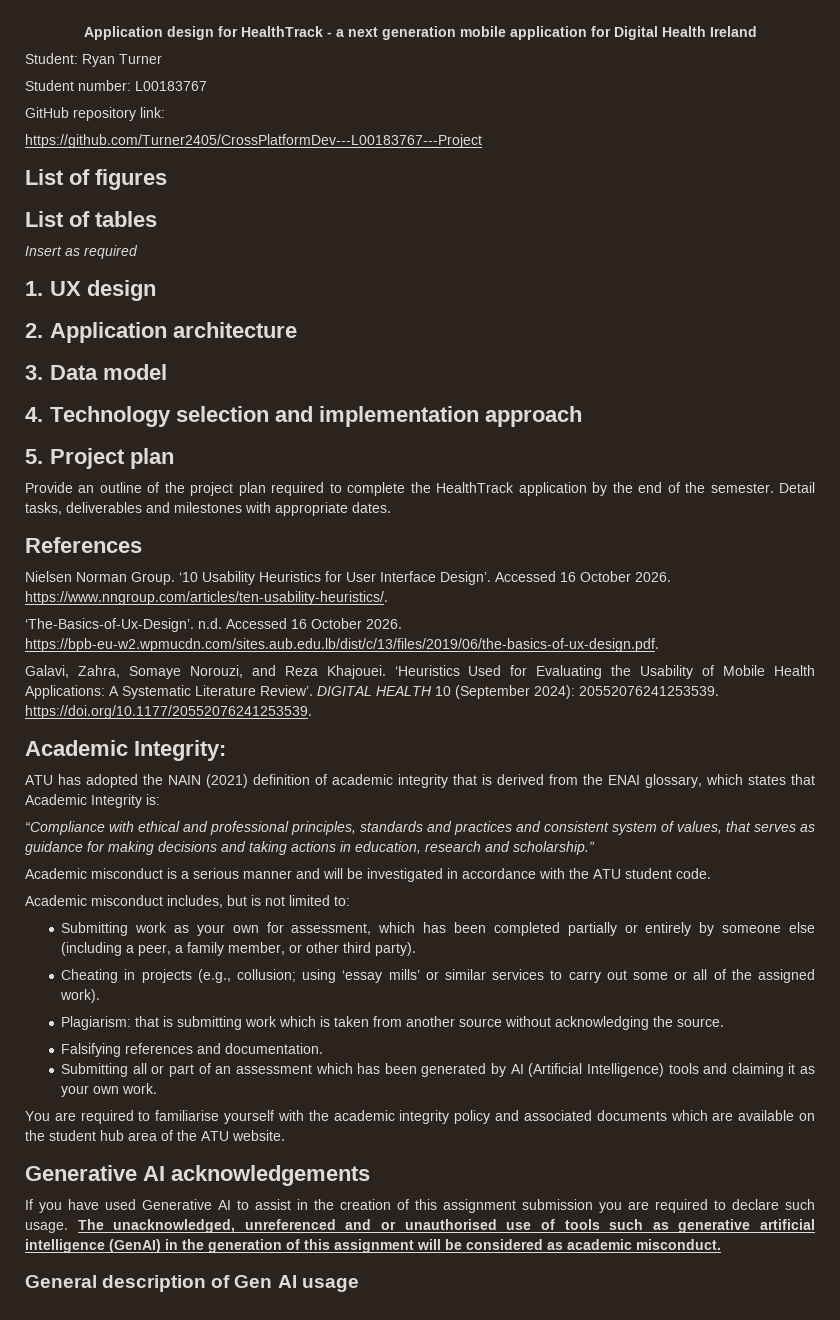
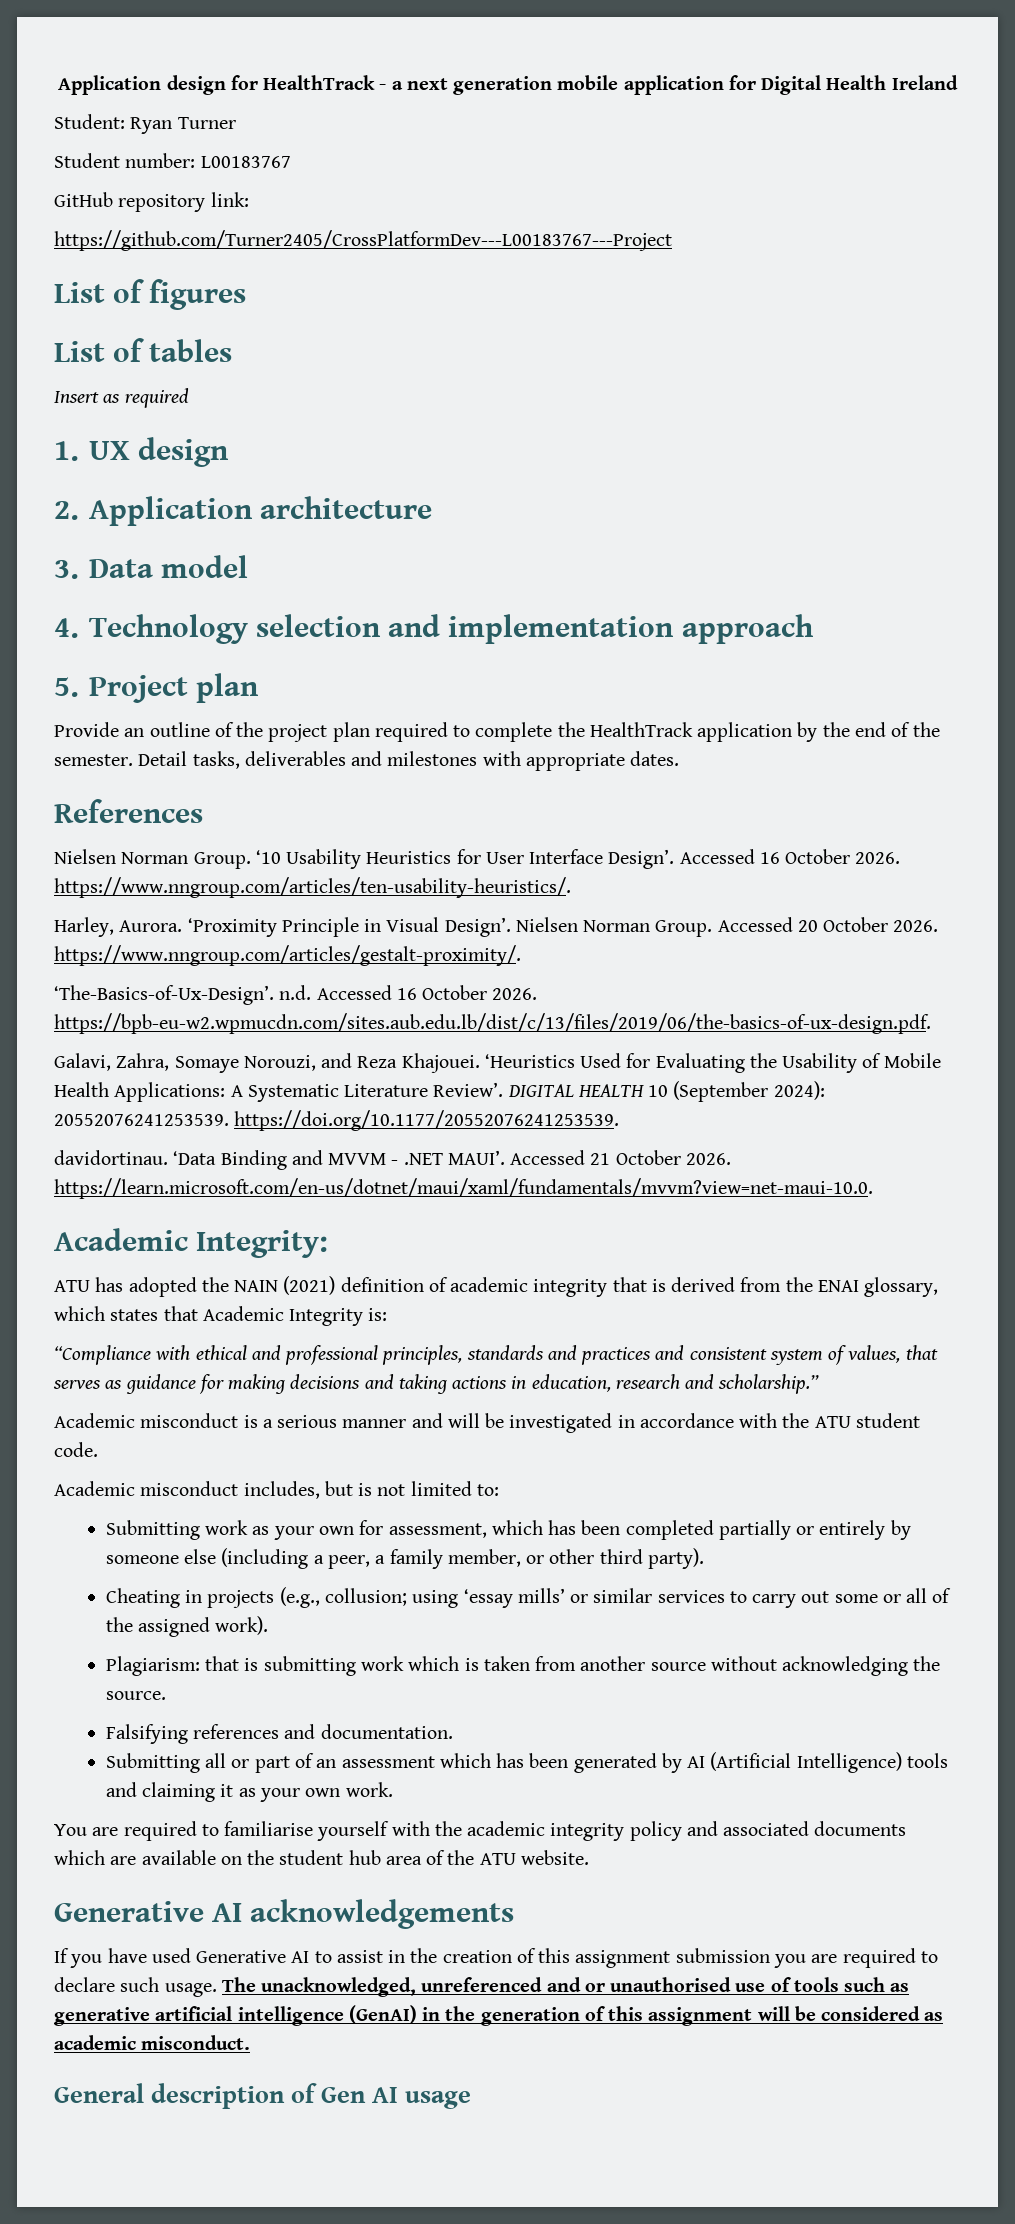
+ Harley, Aurora. ‘Proximity Principle in Visual Design’. Nielsen Norman Group. Accessed 20 October 2026. https://www.nngroup.com/articles/gestalt-proximity/.
+ davidortinau. ‘Data Binding and MVVM - .NET MAUI’. Accessed 21 October 2026. https://learn.microsoft.com/en-us/dotnet/maui/xaml/fundamentals/mvvm?view=net-maui-10.0.

